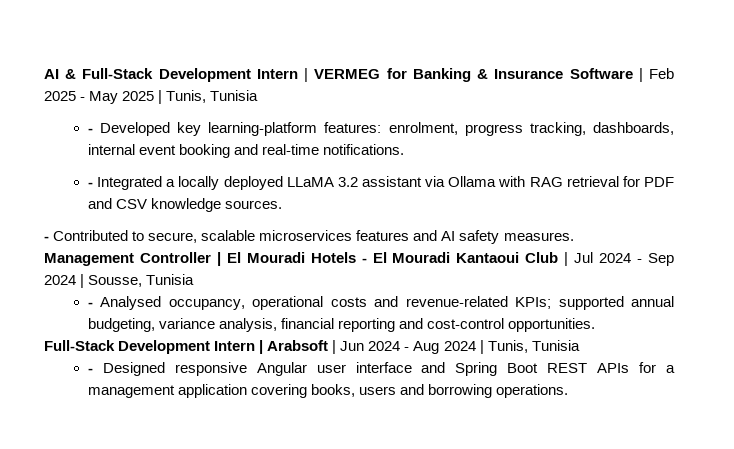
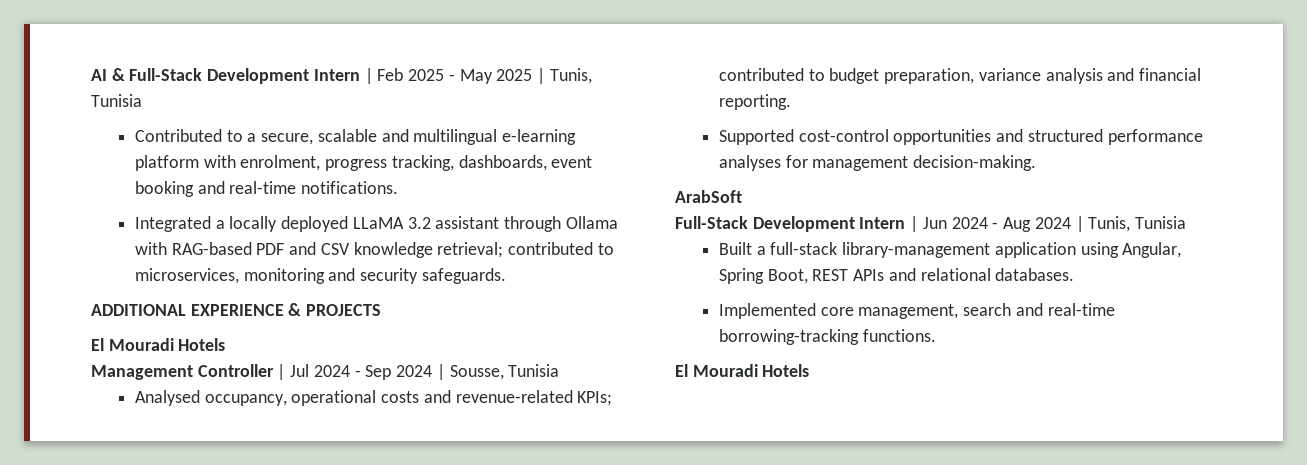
- AI & Full-Stack Development Intern | VERMEG for Banking & Insurance Software | Feb 2025 - May 2025 | Tunis, Tunisia
+ AI & Full-Stack Development Intern | Feb 2025 - May 2025 | Tunis, Tunisia
- - Developed key learning-platform features: enrolment, progress tracking, dashboards, internal event booking and real-time notifications.
+ Contributed to a secure, scalable and multilingual e-learning platform with enrolment, progress tracking, dashboards, event booking and real-time notifications.
- - Integrated a locally deployed LLaMA 3.2 assistant via Ollama with RAG retrieval for PDF and CSV knowledge sources.
- - Contributed to secure, scalable microservices features and AI safety measures.
- Management Controller | El Mouradi Hotels - El Mouradi Kantaoui Club | Jul 2024 - Sep 2024 | Sousse, Tunisia
+ Integrated a locally deployed LLaMA 3.2 assistant through Ollama with RAG-based PDF and CSV knowledge retrieval; contributed to microservices, monitoring and security safeguards.
+ ADDITIONAL EXPERIENCE & PROJECTS
+ El Mouradi Hotels
+ Management Controller | Jul 2024 - Sep 2024 | Sousse, Tunisia
- - Analysed occupancy, operational costs and revenue-related KPIs; supported annual budgeting, variance analysis, financial reporting and cost-control opportunities.
- Full-Stack Development Intern | Arabsoft | Jun 2024 - Aug 2024 | Tunis, Tunisia
+ Analysed occupancy, operational costs and revenue-related KPIs; contributed to budget preparation, variance analysis and financial reporting.
+ Supported cost-control opportunities and structured performance analyses for management decision-making.
+ ArabSoft
+ Full-Stack Development Intern | Jun 2024 - Aug 2024 | Tunis, Tunisia
- - Designed responsive Angular user interface and Spring Boot REST APIs for a management application covering books, users and borrowing operations.
+ Built a full-stack library-management application using Angular, Spring Boot, REST APIs and relational databases.
+ Implemented core management, search and real-time borrowing-tracking functions.
+ El Mouradi Hotels

